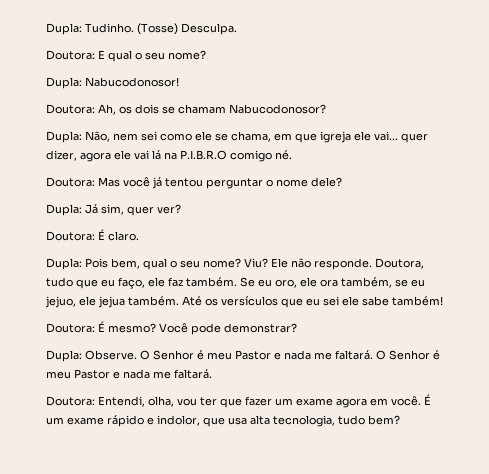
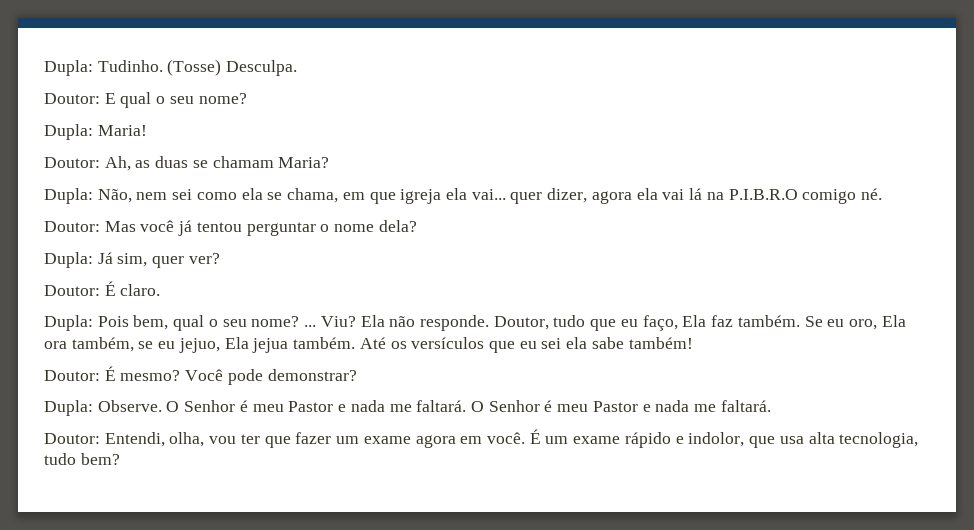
- Doutora: E qual o seu nome?
+ Doutor: E qual o seu nome?
- Dupla: Nabucodonosor!
- Doutora: Ah, os dois se chamam Nabucodonosor?
+ Dupla: Maria!
+ Doutor: Ah, as duas se chamam Maria?
- Dupla: Não, nem sei como ele se chama, em que igreja ele vai... quer dizer, agora ele vai lá na P.I.B.R.O comigo né.
+ Dupla: Não, nem sei como ela se chama, em que igreja ela vai... quer dizer, agora ela vai lá na P.I.B.R.O comigo né.
- Doutora: Mas você já tentou perguntar o nome dele?
+ Doutor: Mas você já tentou perguntar o nome dela?
- Doutora: É claro.
+ Doutor: É claro.
- Dupla: Pois bem, qual o seu nome? Viu? Ele não responde.
+ Dupla: Pois bem, qual o seu nome? ... Viu? Ela não responde.
- Doutora, tudo que eu faço, ele faz também.
+ Doutor, tudo que eu faço, Ela faz também.
- Se eu oro, ele ora também, se eu jejuo, ele jejua também.
+ Se eu oro, Ela ora também, se eu jejuo, Ela jejua também.
- Até os versículos que eu sei ele sabe também!
+ Até os versículos que eu sei ela sabe também!
- Doutora: É mesmo?
+ Doutor: É mesmo?
- Doutora: Entendi, olha, vou ter que fazer um exame agora em você.
+ Doutor: Entendi, olha, vou ter que fazer um exame agora em você.

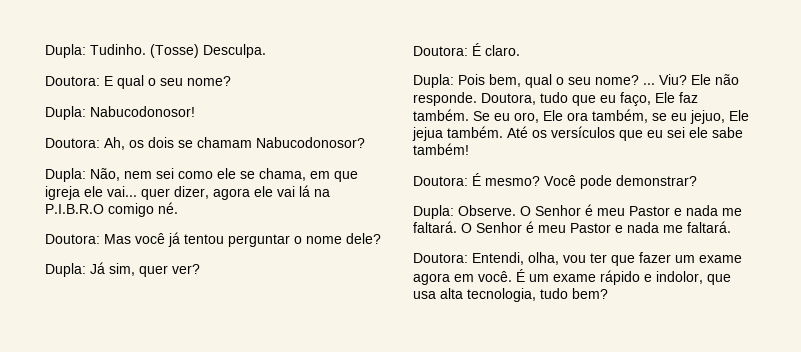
- Doutor: E qual o seu nome?
+ Doutora: E qual o seu nome?
- Dupla: Maria!
- Doutor: Ah, as duas se chamam Maria?
+ Dupla: Nabucodonosor!
+ Doutora: Ah, os dois se chamam Nabucodonosor?
- Dupla: Não, nem sei como ela se chama, em que igreja ela vai... quer dizer, agora ela vai lá na P.I.B.R.O comigo né.
+ Dupla: Não, nem sei como ele se chama, em que igreja ele vai... quer dizer, agora ele vai lá na P.I.B.R.O comigo né.
- Doutor: Mas você já tentou perguntar o nome dela?
+ Doutora: Mas você já tentou perguntar o nome dele?
- Doutor: É claro.
+ Doutora: É claro.
- Ela não responde.
+ Ele não responde.
- Doutor, tudo que eu faço, Ela faz também.
+ Doutora, tudo que eu faço, Ele faz também.
- Se eu oro, Ela ora também, se eu jejuo, Ela jejua também.
+ Se eu oro, Ele ora também, se eu jejuo, Ele jejua também.
- Até os versículos que eu sei ela sabe também!
+ Até os versículos que eu sei ele sabe também!
- Doutor: É mesmo?
+ Doutora: É mesmo?
- Doutor: Entendi, olha, vou ter que fazer um exame agora em você.
+ Doutora: Entendi, olha, vou ter que fazer um exame agora em você.

